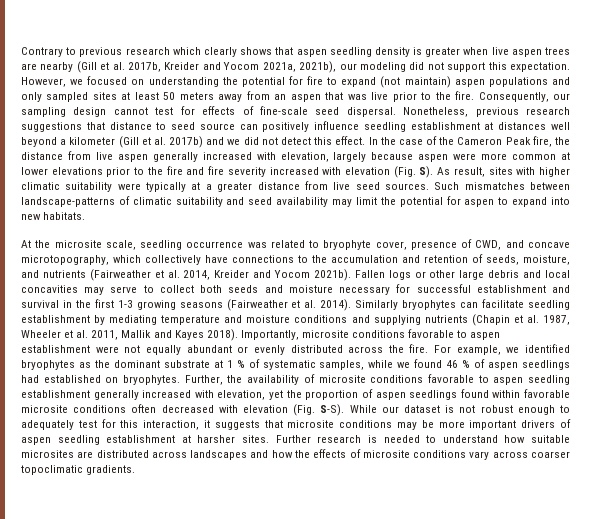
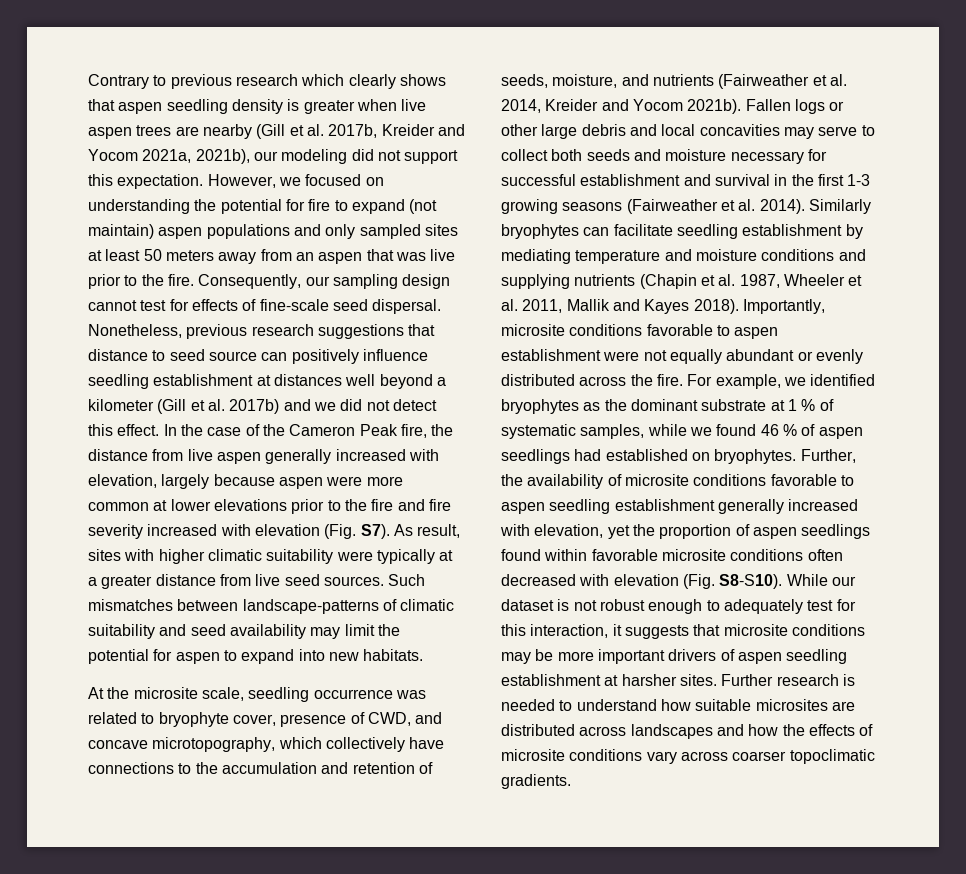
- In the case of the Cameron Peak fire, the distance from live aspen generally increased with elevation, largely because aspen were more common at lower elevations prior to the fire and fire severity increased with elevation (Fig. S). As result, sites with higher climatic suitability were typically at a greater distance from live seed sources.
+ In the case of the Cameron Peak fire, the distance from live aspen generally increased with elevation, largely because aspen were more common at lower elevations prior to the fire and fire severity increased with elevation (Fig. S7). As result, sites with higher climatic suitability were typically at a greater distance from live seed sources.
- Further, the availability of microsite conditions favorable to aspen seedling establishment generally increased with elevation, yet the proportion of aspen seedlings found within favorable microsite conditions often decreased with elevation (Fig. S-S).
+ Further, the availability of microsite conditions favorable to aspen seedling establishment generally increased with elevation, yet the proportion of aspen seedlings found within favorable microsite conditions often decreased with elevation (Fig. S8-S10).

